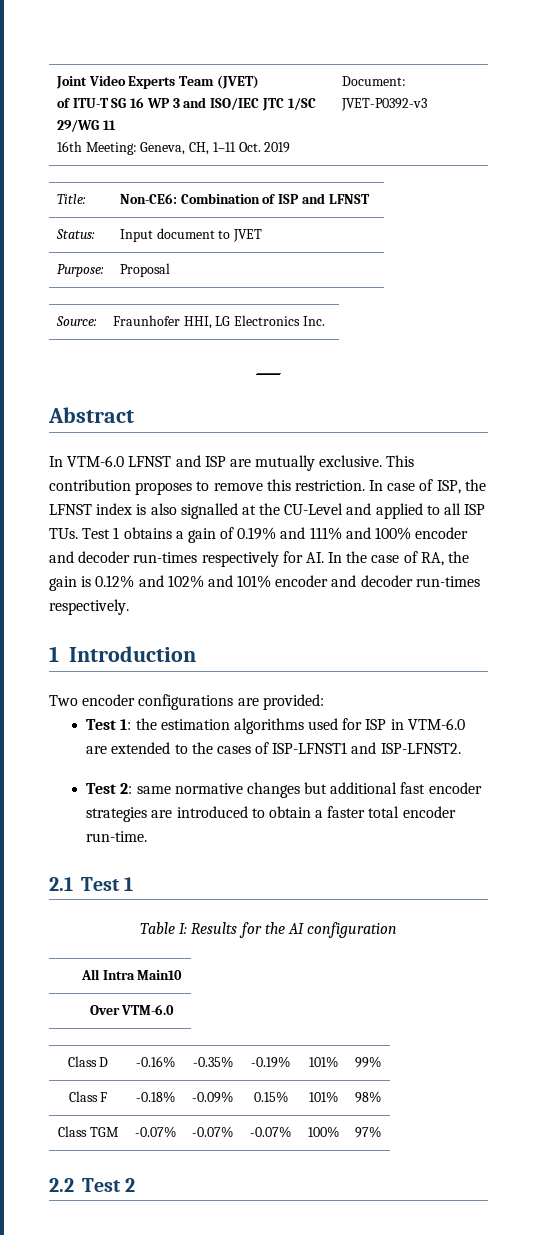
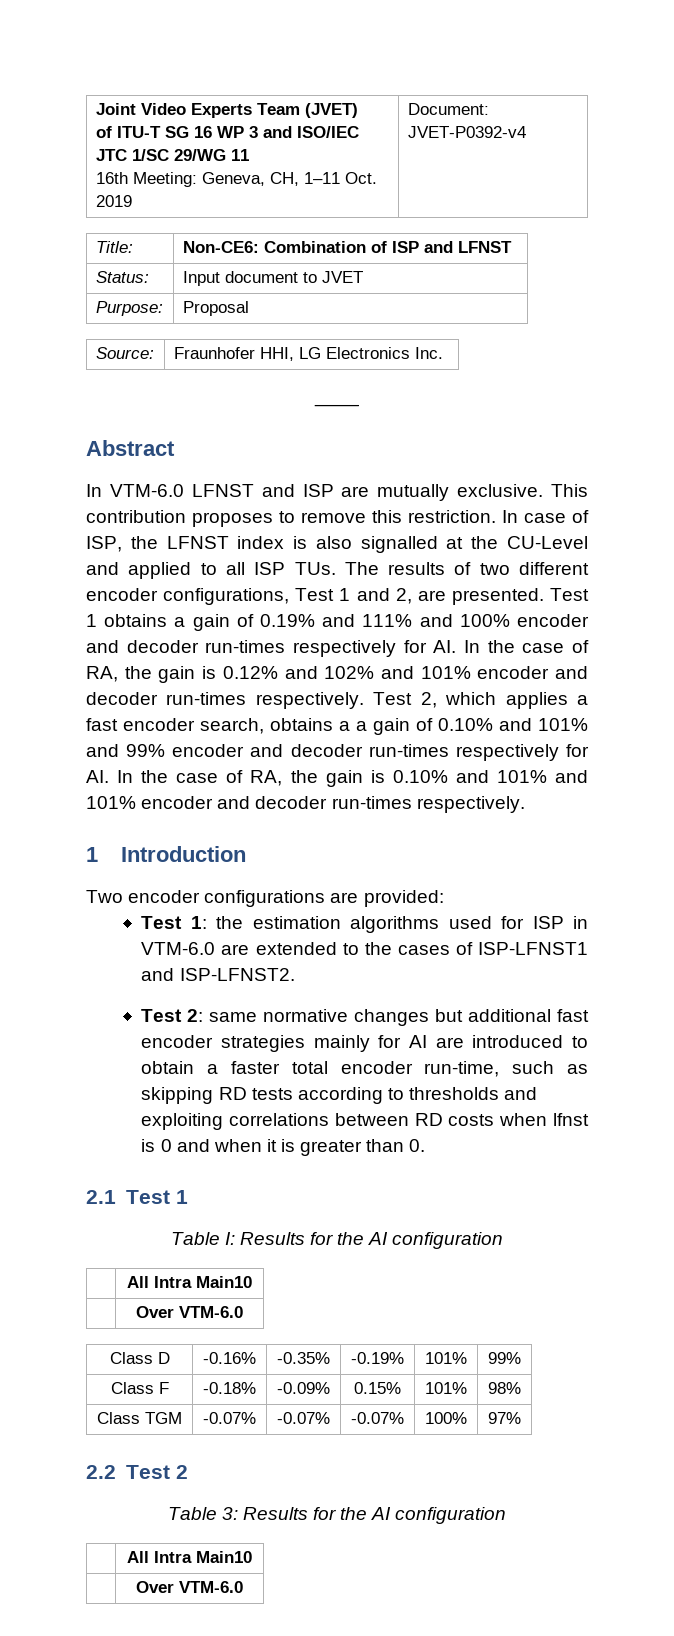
  Joint Video Experts Team (JVET)
  of ITU-T SG 16 WP 3 and ISO/IEC JTC 1/SC 29/WG 11
- 16th Meeting: Geneva, CH, 1–11 Oct. 2019 | Document: JVET-P0392-v3
+ 16th Meeting: Geneva, CH, 1–11 Oct. 2019 | Document: JVET-P0392-v4
- In case of ISP, the LFNST index is also signalled at the CU-Level and applied to all ISP TUs. Test 1 obtains a gain of 0.19% and 111% and 100% encoder and decoder run-times respectively for AI. In the case of RA, the gain is 0.12% and 102% and 101% encoder and decoder run-times respectively.
+ In case of ISP, the LFNST index is also signalled at the CU-Level and applied to all ISP TUs. The results of two different encoder configurations, Test 1 and 2, are presented. Test 1 obtains a gain of 0.19% and 111% and 100% encoder and decoder run-times respectively for AI. In the case of RA, the gain is 0.12% and 102% and 101% encoder and decoder run-times respectively. Test 2, which applies a fast encoder search, obtains a a gain of 0.10% and 101% and 99% encoder and decoder run-times respectively for AI. In the case of RA, the gain is 0.10% and 101% and 101% encoder and decoder run-times respectively.
- Test 2: same normative changes but additional fast encoder strategies are introduced to obtain a faster total encoder run-time.
+ Test 2: same normative changes but additional fast encoder strategies mainly for AI are introduced to obtain a faster total encoder run-time, such as skipping RD tests according to thresholds and exploiting correlations between RD costs when lfnst is 0 and when it is greater than 0.
+ Table 3: Results for the AI configuration
+ | All Intra Main10
+ | Over VTM-6.0

